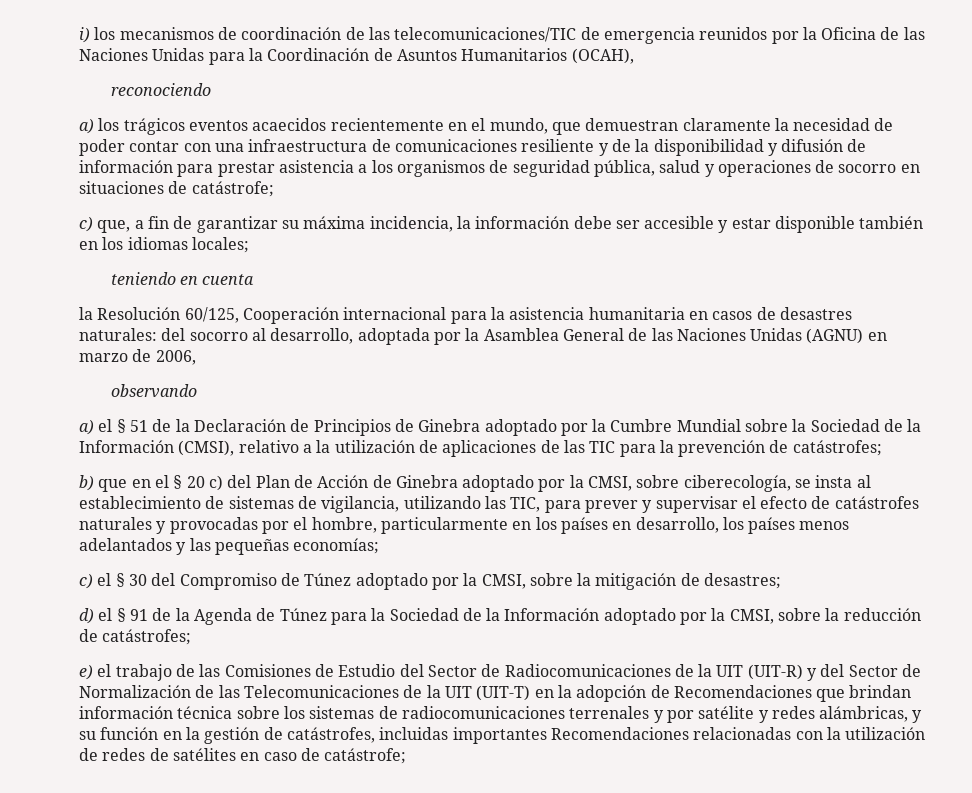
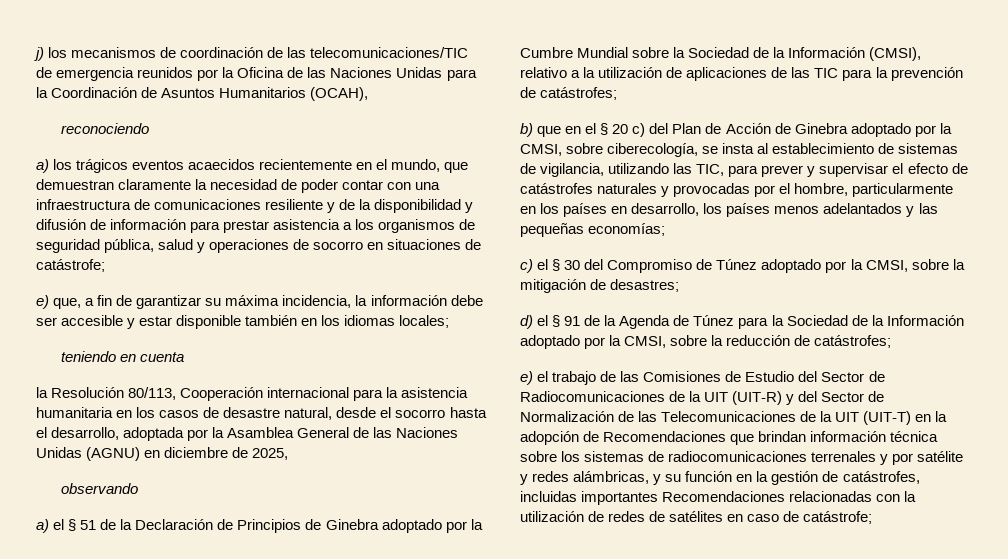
- i) los mecanismos de coordinación de las telecomunicaciones/TIC de emergencia reunidos por la Oficina de las Naciones Unidas para la Coordinación de Asuntos Humanitarios (OCAH),
+ j) los mecanismos de coordinación de las telecomunicaciones/TIC de emergencia reunidos por la Oficina de las Naciones Unidas para la Coordinación de Asuntos Humanitarios (OCAH),
- c) que, a fin de garantizar su máxima incidencia, la información debe ser accesible y estar disponible también en los idiomas locales;
+ e) que, a fin de garantizar su máxima incidencia, la información debe ser accesible y estar disponible también en los idiomas locales;
- la Resolución 60/125, Cooperación internacional para la asistencia humanitaria en casos de desastres naturales: del socorro al desarrollo, adoptada por la Asamblea General de las Naciones Unidas (AGNU) en marzo de 2006,
+ la Resolución 80/113, Cooperación internacional para la asistencia humanitaria en los casos de desastre natural, desde el socorro hasta el desarrollo, adoptada por la Asamblea General de las Naciones Unidas (AGNU) en diciembre de 2025,

